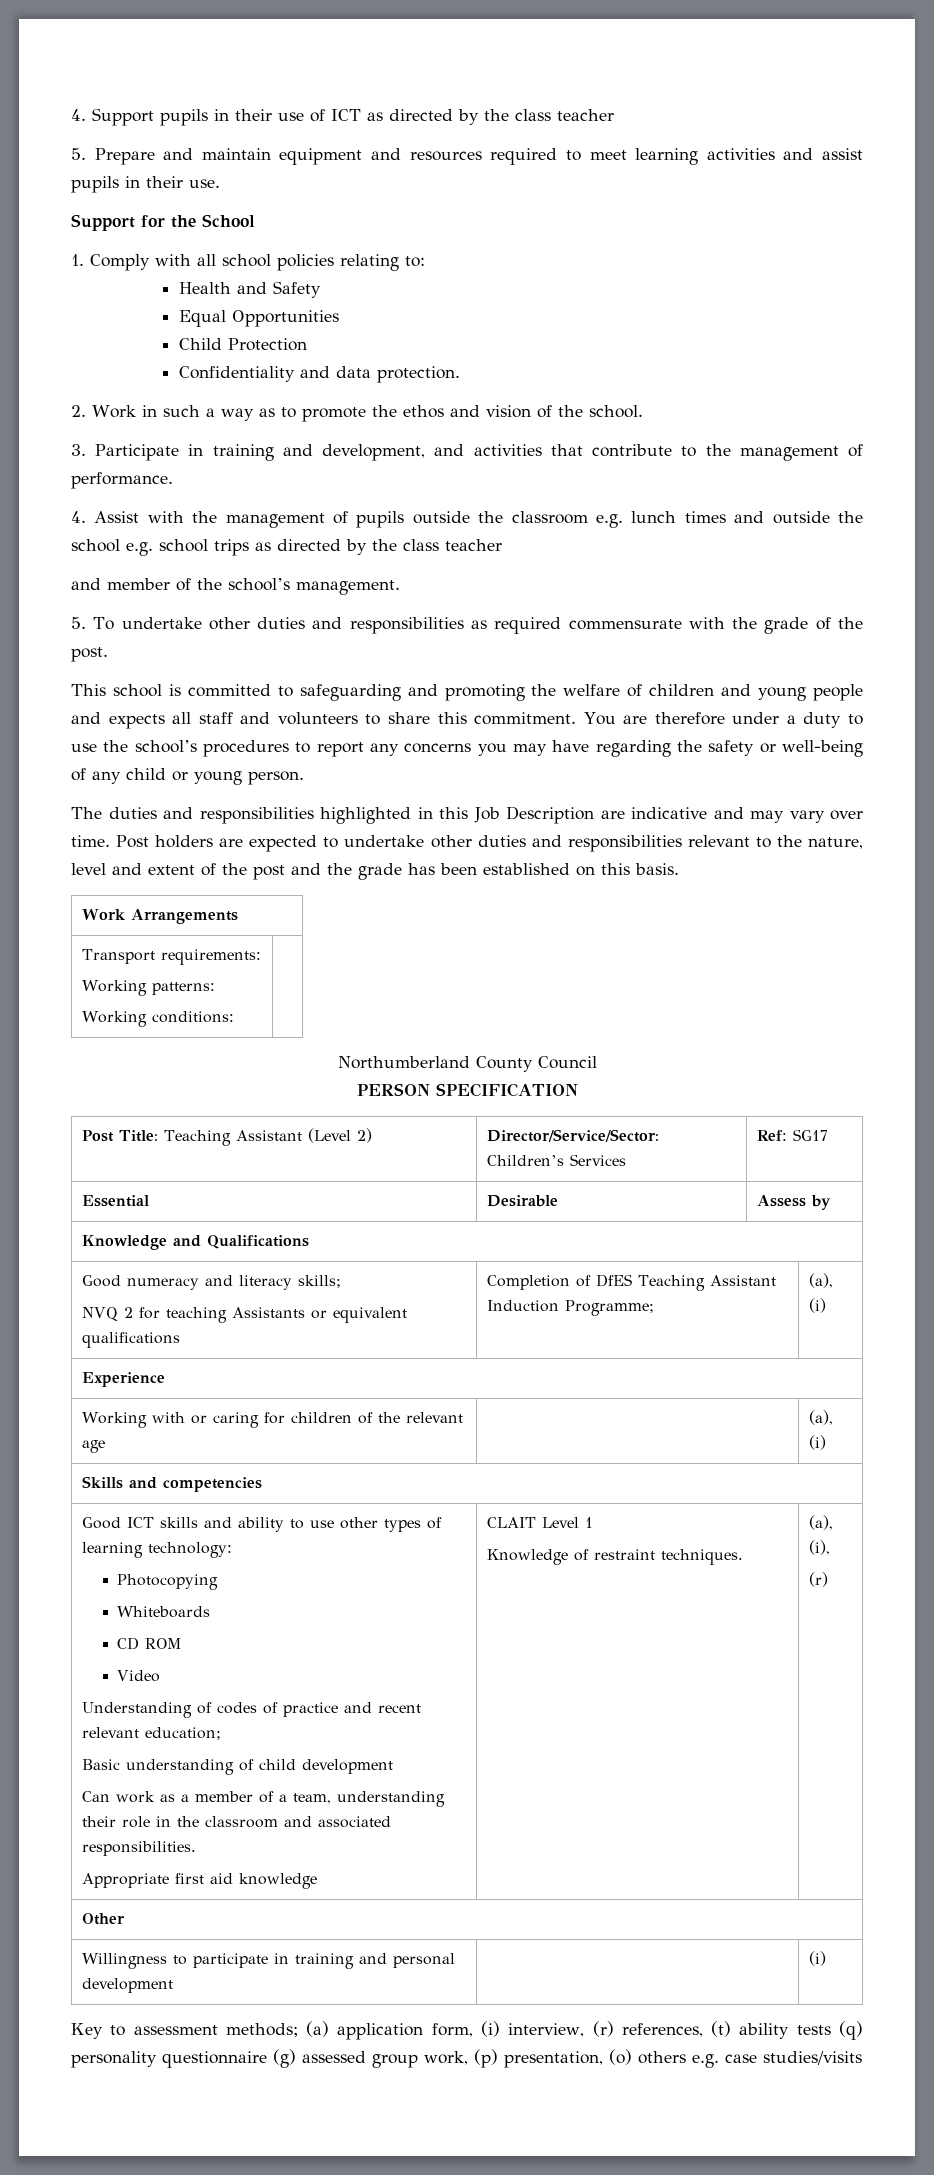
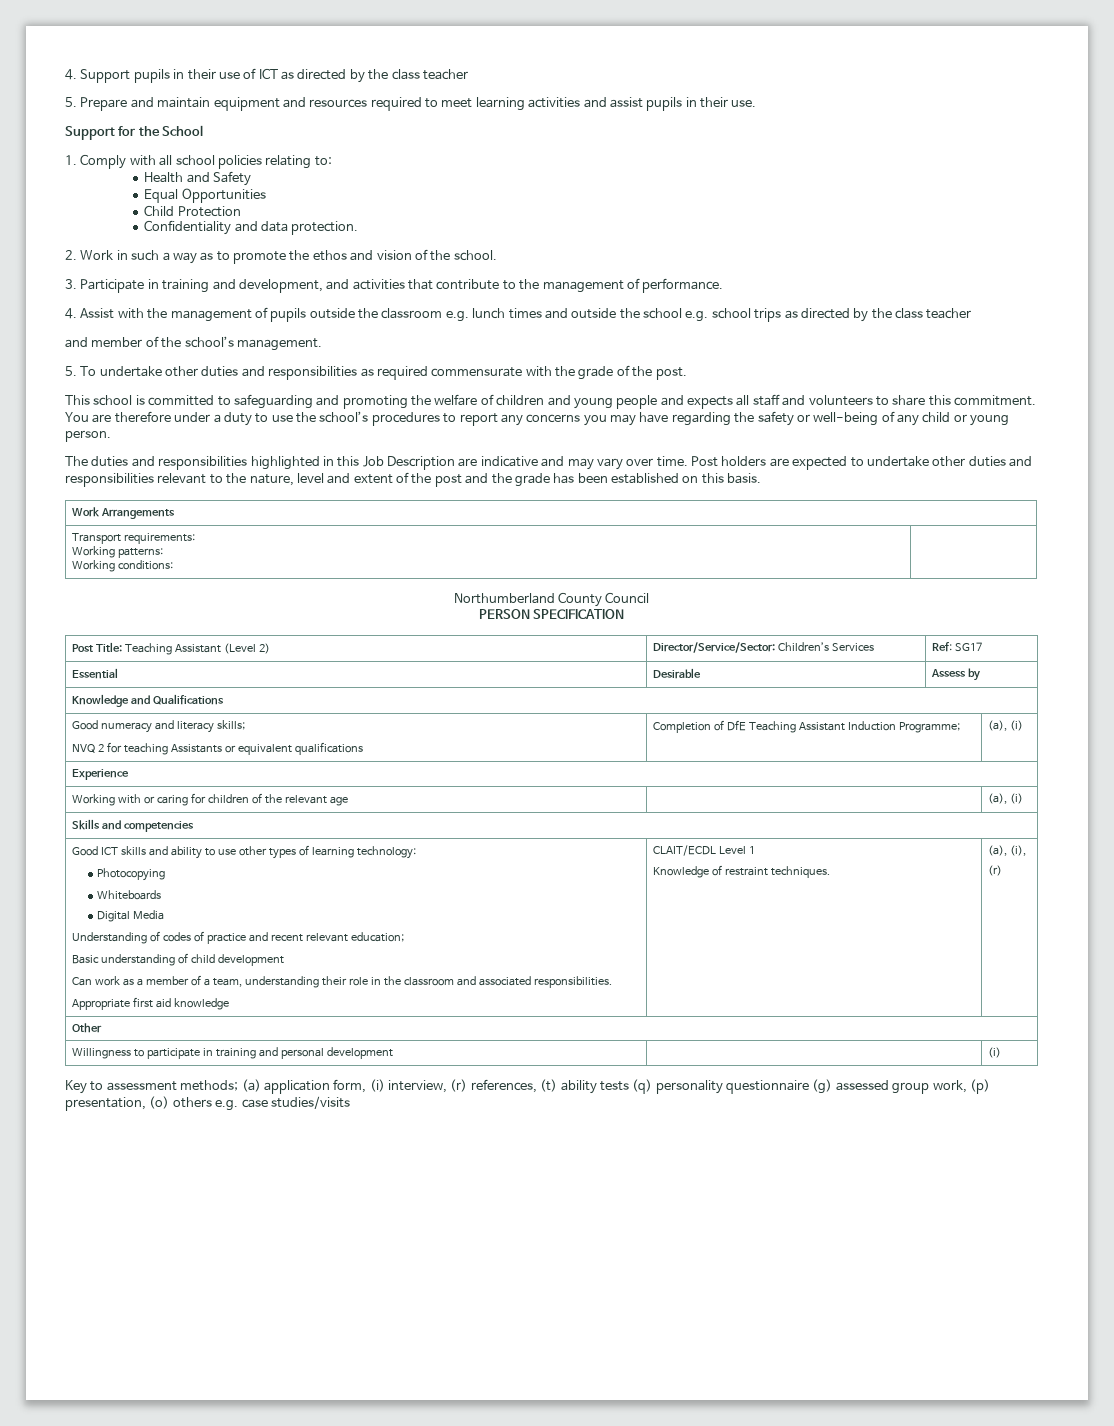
  Good numeracy and literacy skills;
- NVQ 2 for teaching Assistants or equivalent qualifications | Completion of DfES Teaching Assistant Induction Programme; | (a), (i)
+ NVQ 2 for teaching Assistants or equivalent qualifications | Completion of DfE Teaching Assistant Induction Programme; | (a), (i)
- CD ROM
- Video
+ Digital Media
- CLAIT Level 1
+ CLAIT/ECDL Level 1

